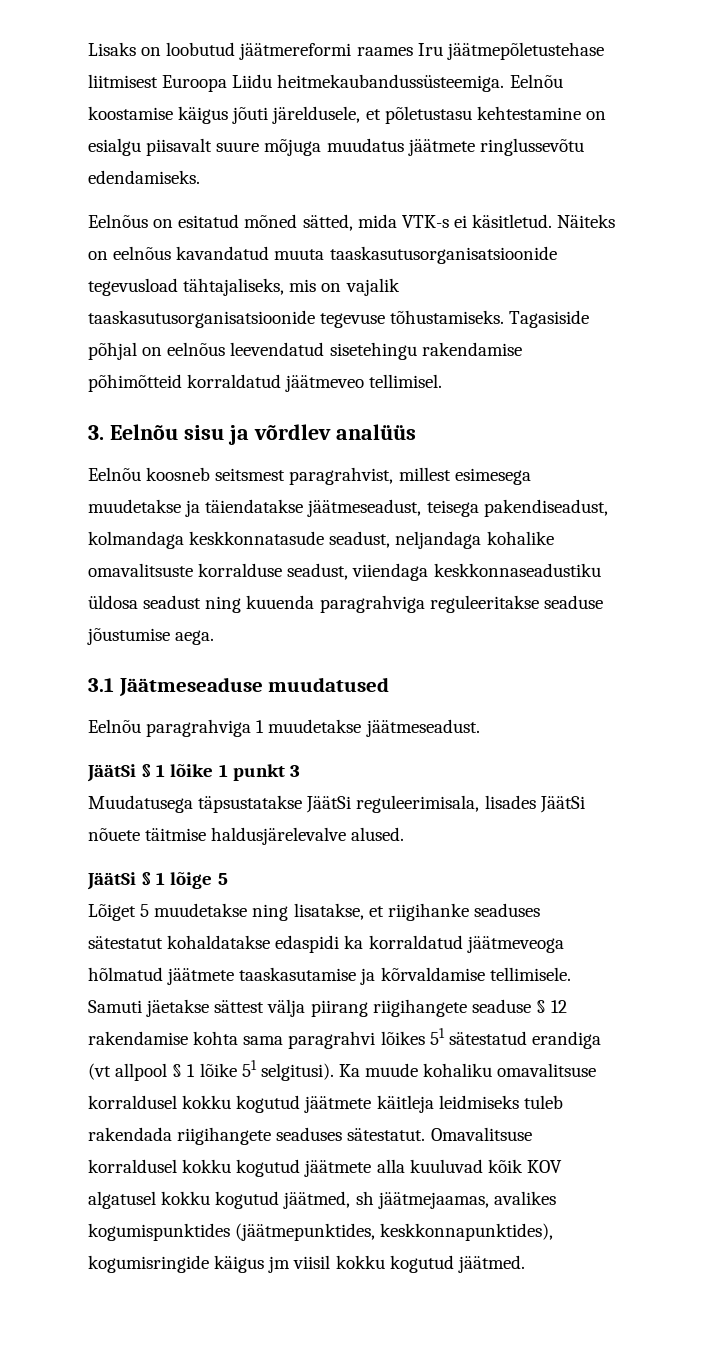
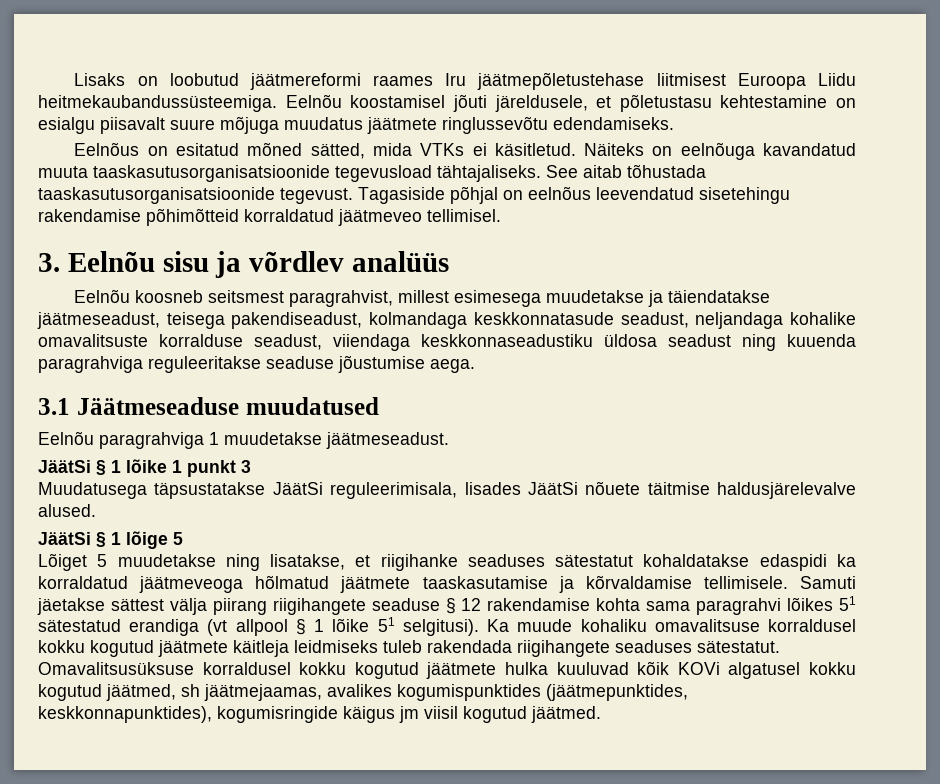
- Eelnõu koostamise käigus jõuti järeldusele, et põletustasu kehtestamine on esialgu piisavalt suure mõjuga muudatus jäätmete ringlussevõtu edendamiseks.
+ Eelnõu koostamisel jõuti järeldusele, et põletustasu kehtestamine on esialgu piisavalt suure mõjuga muudatus jäätmete ringlussevõtu edendamiseks.
- Eelnõus on esitatud mõned sätted, mida VTK-s ei käsitletud.
+ Eelnõus on esitatud mõned sätted, mida VTKs ei käsitletud.
- Näiteks on eelnõus kavandatud muuta taaskasutusorganisatsioonide tegevusload tähtajaliseks, mis on vajalik taaskasutusorganisatsioonide tegevuse tõhustamiseks.
+ Näiteks on eelnõuga kavandatud muuta taaskasutusorganisatsioonide tegevusload tähtajaliseks. See aitab tõhustada taaskasutusorganisatsioonide tegevust.
- Omavalitsuse korraldusel kokku kogutud jäätmete alla kuuluvad kõik KOV algatusel kokku kogutud jäätmed, sh jäätmejaamas, avalikes kogumispunktides (jäätmepunktides, keskkonnapunktides), kogumisringide käigus jm viisil kokku kogutud jäätmed.
+ Omavalitsusüksuse korraldusel kokku kogutud jäätmete hulka kuuluvad kõik KOVi algatusel kokku kogutud jäätmed, sh jäätmejaamas, avalikes kogumispunktides (jäätmepunktides, keskkonnapunktides), kogumisringide käigus jm viisil kogutud jäätmed.

